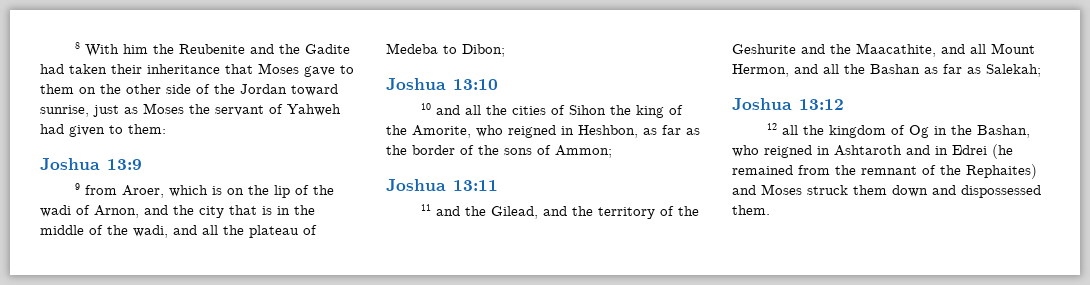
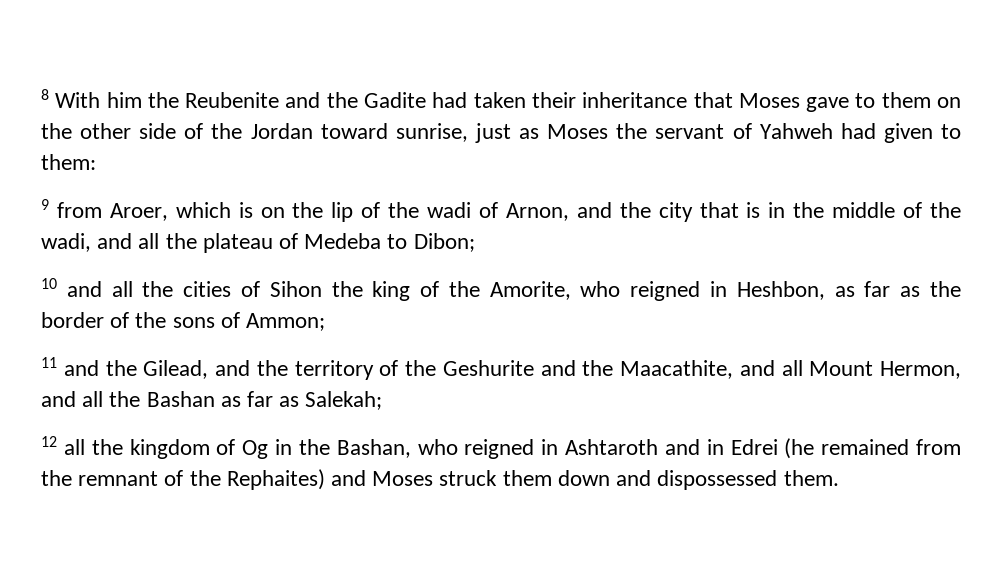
- Joshua 13:9
- Joshua 13:10
- Joshua 13:11
- Joshua 13:12

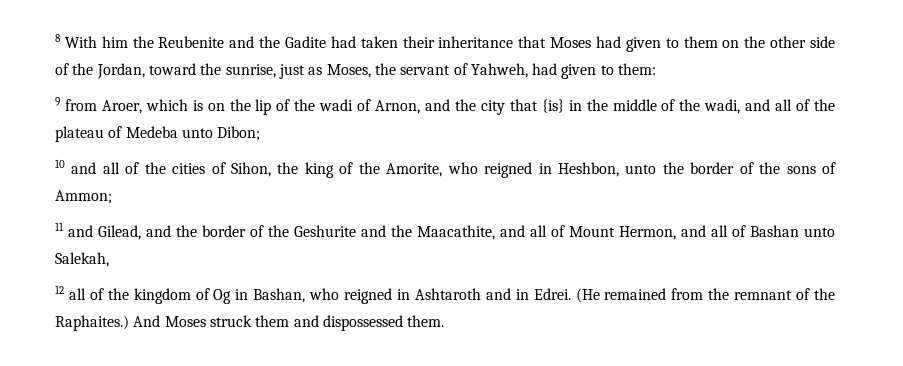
- 8 With him the Reubenite and the Gadite had taken their inheritance that Moses gave to them on the other side of the Jordan toward sunrise, just as Moses the servant of Yahweh had given to them:
+ 8 With him the Reubenite and the Gadite had taken their inheritance that Moses had given to them on the other side of the Jordan, toward the sunrise, just as Moses, the servant of Yahweh, had given to them:
- 9 from Aroer, which is on the lip of the wadi of Arnon, and the city that is in the middle of the wadi, and all the plateau of Medeba to Dibon;
+ 9 from Aroer, which is on the lip of the wadi of Arnon, and the city that {is} in the middle of the wadi, and all of the plateau of Medeba unto Dibon;
- 10 and all the cities of Sihon the king of the Amorite, who reigned in Heshbon, as far as the border of the sons of Ammon;
+ 10 and all of the cities of Sihon, the king of the Amorite, who reigned in Heshbon, unto the border of the sons of Ammon;
- 11 and the Gilead, and the territory of the Geshurite and the Maacathite, and all Mount Hermon, and all the Bashan as far as Salekah;
+ 11 and Gilead, and the border of the Geshurite and the Maacathite, and all of Mount Hermon, and all of Bashan unto Salekah,
- 12 all the kingdom of Og in the Bashan, who reigned in Ashtaroth and in Edrei (he remained from the remnant of the Rephaites) and Moses struck them down and dispossessed them.
+ 12 all of the kingdom of Og in Bashan, who reigned in Ashtaroth and in Edrei. (He remained from the remnant of the Raphaites.) And Moses struck them and dispossessed them.

